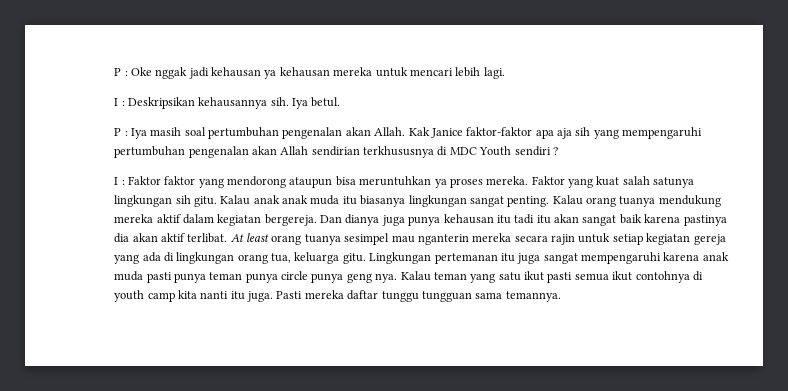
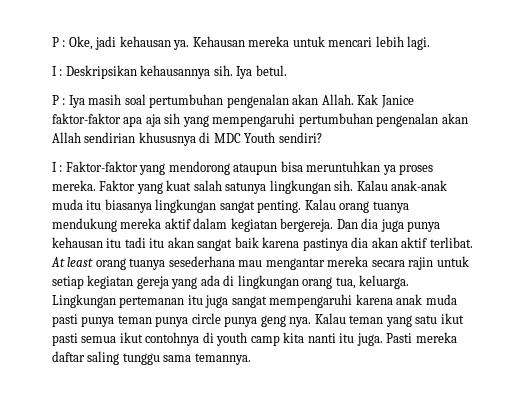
- P : Oke nggak jadi kehausan ya kehausan mereka untuk mencari lebih lagi.
+ P : Oke, jadi kehausan ya. Kehausan mereka untuk mencari lebih lagi.
- Kak Janice faktor-faktor apa aja sih yang mempengaruhi pertumbuhan pengenalan akan Allah sendirian terkhususnya di MDC Youth sendiri ?
- I : Faktor faktor yang mendorong ataupun bisa meruntuhkan ya proses mereka.
+ Kak Janice faktor-faktor apa aja sih yang mempengaruhi pertumbuhan pengenalan akan Allah sendirian khususnya di MDC Youth sendiri?
+ I : Faktor-faktor yang mendorong ataupun bisa meruntuhkan ya proses mereka.
- Faktor yang kuat salah satunya lingkungan sih gitu. Kalau anak anak muda itu biasanya lingkungan sangat penting.
+ Faktor yang kuat salah satunya lingkungan sih. Kalau anak-anak muda itu biasanya lingkungan sangat penting.
- Dan dianya juga punya kehausan itu tadi itu akan sangat baik karena pastinya dia akan aktif terlibat.
+ Dan dia juga punya kehausan itu tadi itu akan sangat baik karena pastinya dia akan aktif terlibat.
- At least orang tuanya sesimpel mau nganterin mereka secara rajin untuk setiap kegiatan gereja yang ada di lingkungan orang tua, keluarga gitu.
+ At least orang tuanya sesederhana mau mengantar mereka secara rajin untuk setiap kegiatan gereja yang ada di lingkungan orang tua, keluarga.
- Pasti mereka daftar tunggu tungguan sama temannya.
+ Pasti mereka daftar saling tunggu sama temannya.

